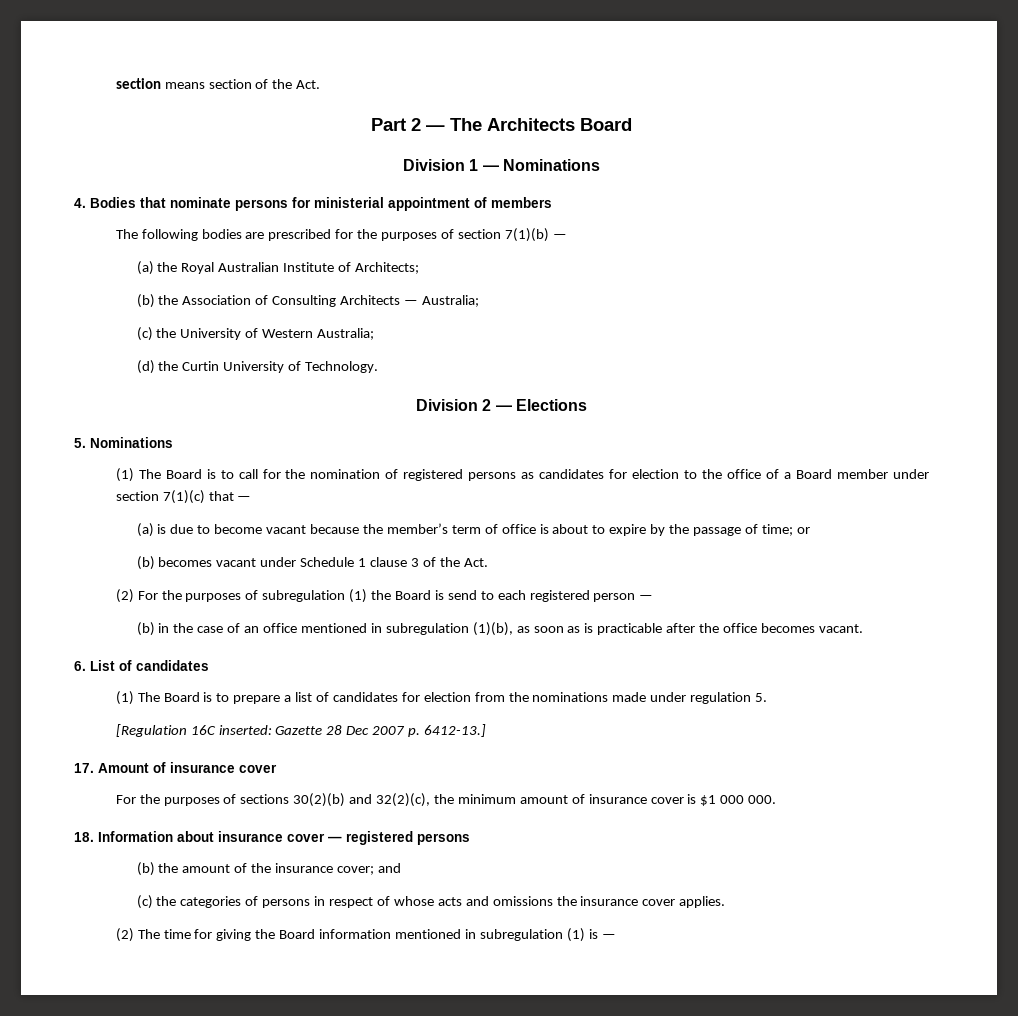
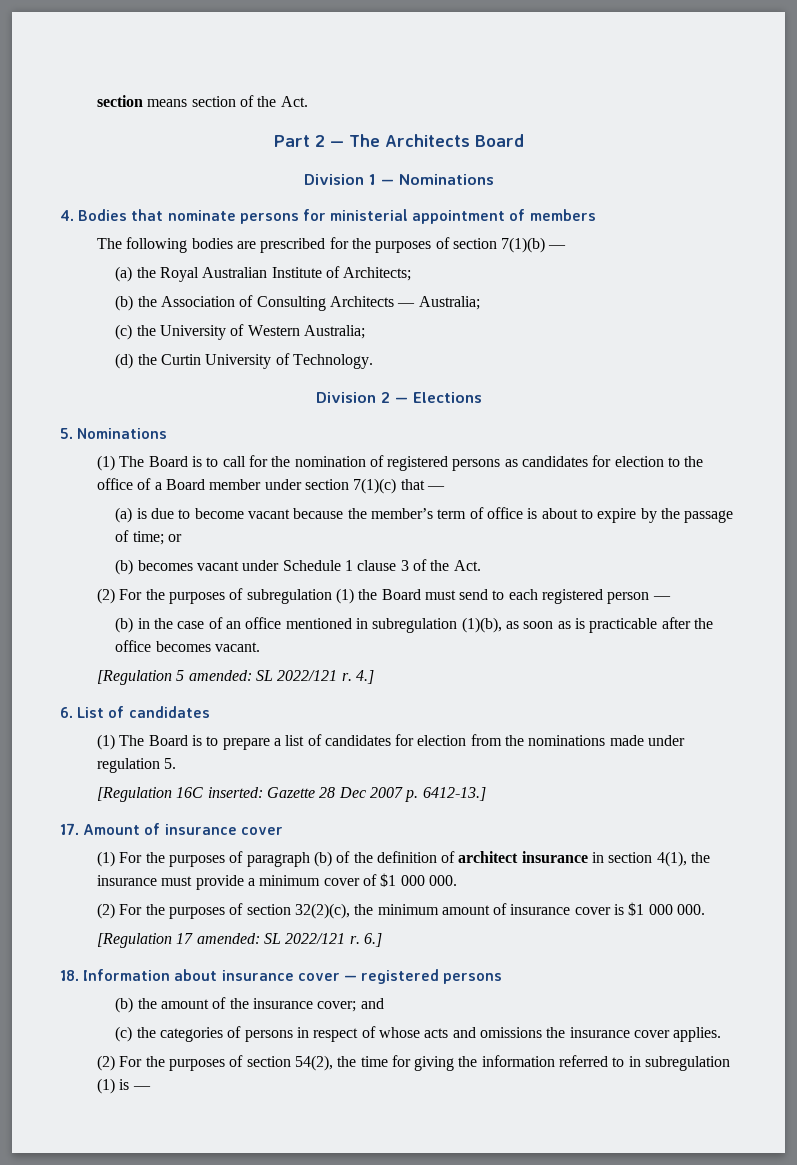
- (2) For the purposes of subregulation (1) the Board is send to each registered person —
+ (2) For the purposes of subregulation (1) the Board must send to each registered person —
+ [Regulation 5 amended: SL 2022/121 r. 4.]
- For the purposes of sections 30(2)(b) and 32(2)(c), the minimum amount of insurance cover is $1 000 000.
+ (1) For the purposes of paragraph (b) of the definition of architect insurance in section 4(1), the insurance must provide a minimum cover of $1 000 000.
+ (2) For the purposes of section 32(2)(c), the minimum amount of insurance cover is $1 000 000.
+ [Regulation 17 amended: SL 2022/121 r. 6.]
- (2) The time for giving the Board information mentioned in subregulation (1) is —
+ (2) For the purposes of section 54(2), the time for giving the information referred to in subregulation (1) is —

